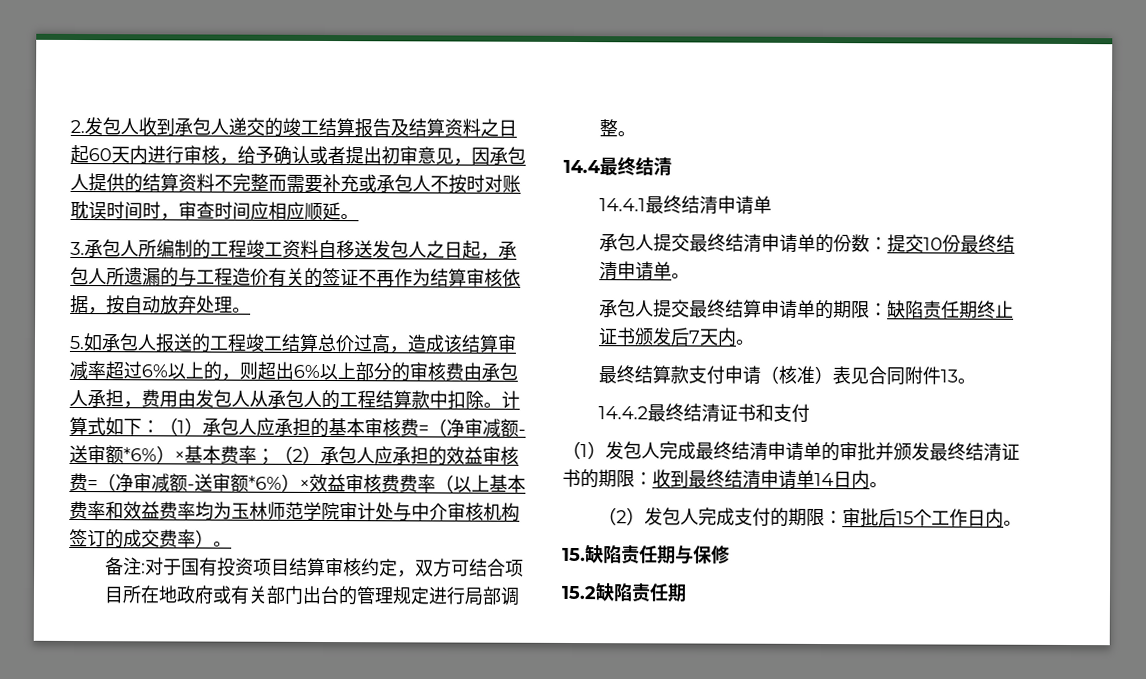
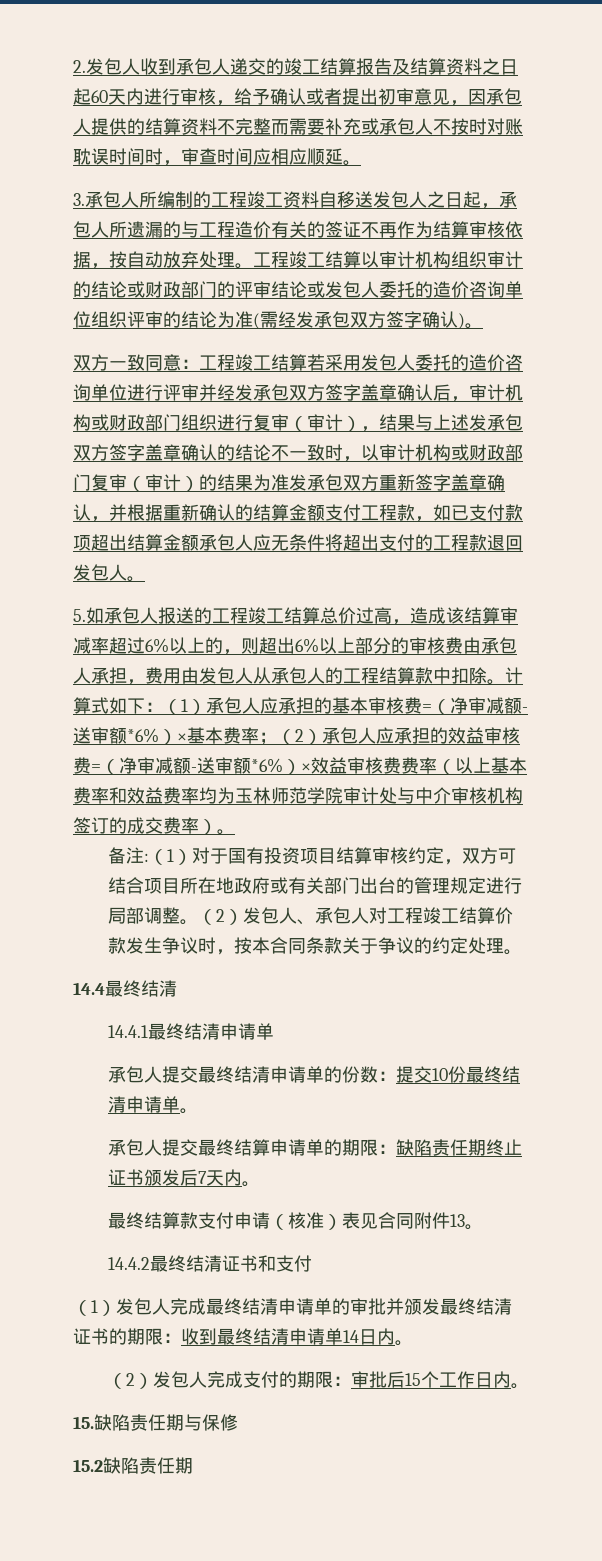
+ 工程竣工结算以审计机构组织审计的结论或财政部门的评审结论或发包人委托的造价咨询单位组织评审的结论为准(需经发承包双方签字确认)。
+ 双方一致同意：工程竣工结算若采用发包人委托的造价咨询单位进行评审并经发承包双方签字盖章确认后，审计机构或财政部门组织进行复审（审计），结果与上述发承包双方签字盖章确认的结论不一致时，以审计机构或财政部门复审（审计）的结果为准发承包双方重新签字盖章确认，并根据重新确认的结算金额支付工程款，如已支付款项超出结算金额承包人应无条件将超出支付的工程款退回发包人。
- 备注:对于国有投资项目结算审核约定，双方可结合项目所在地政府或有关部门出台的管理规定进行局部调整。
+ 备注:（1）对于国有投资项目结算审核约定，双方可结合项目所在地政府或有关部门出台的管理规定进行局部调整。（2）发包人、承包人对工程竣工结算价款发生争议时，按本合同条款关于争议的约定处理。

